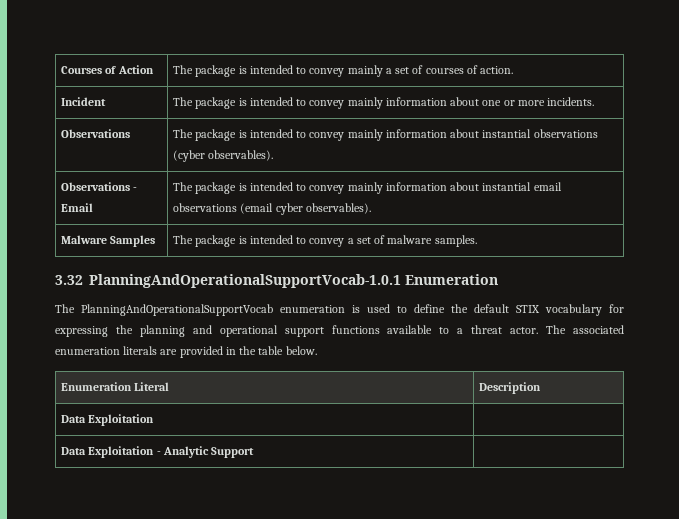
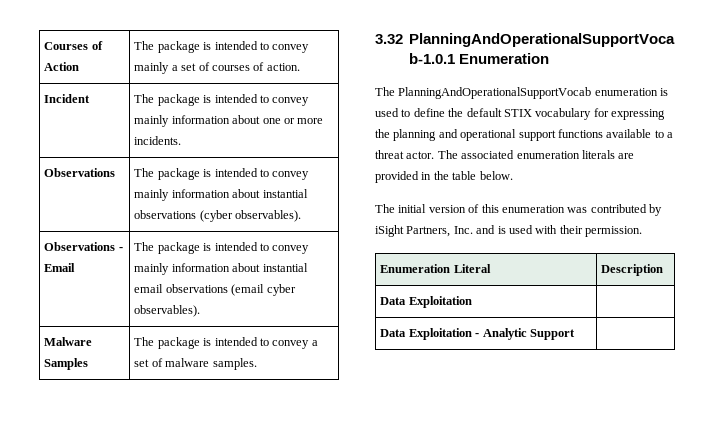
+ The initial version of this enumeration was contributed by iSight Partners, Inc. and is used with their permission.

